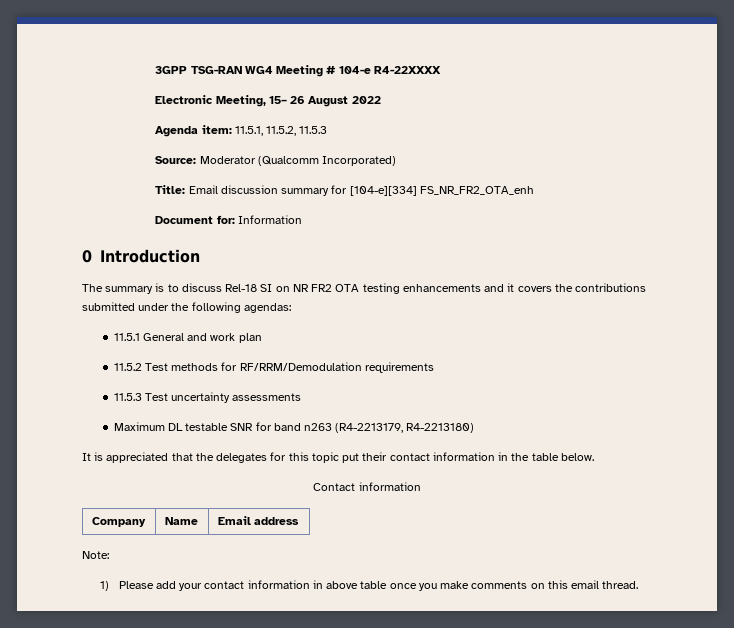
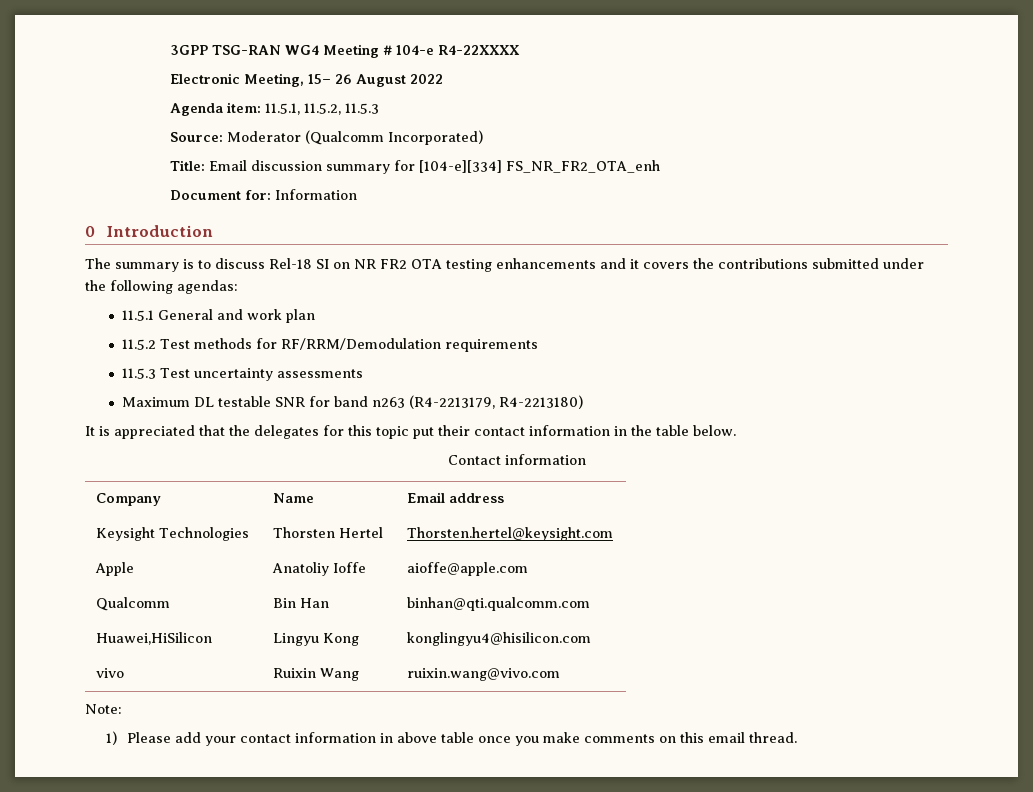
+ Keysight Technologies | Thorsten Hertel | Thorsten.hertel@keysight.com
+ Apple | Anatoliy Ioffe | aioffe@apple.com
+ Qualcomm | Bin Han | binhan@qti.qualcomm.com
+ Huawei,HiSilicon | Lingyu Kong | konglingyu4@hisilicon.com
+ vivo | Ruixin Wang | ruixin.wang@vivo.com

